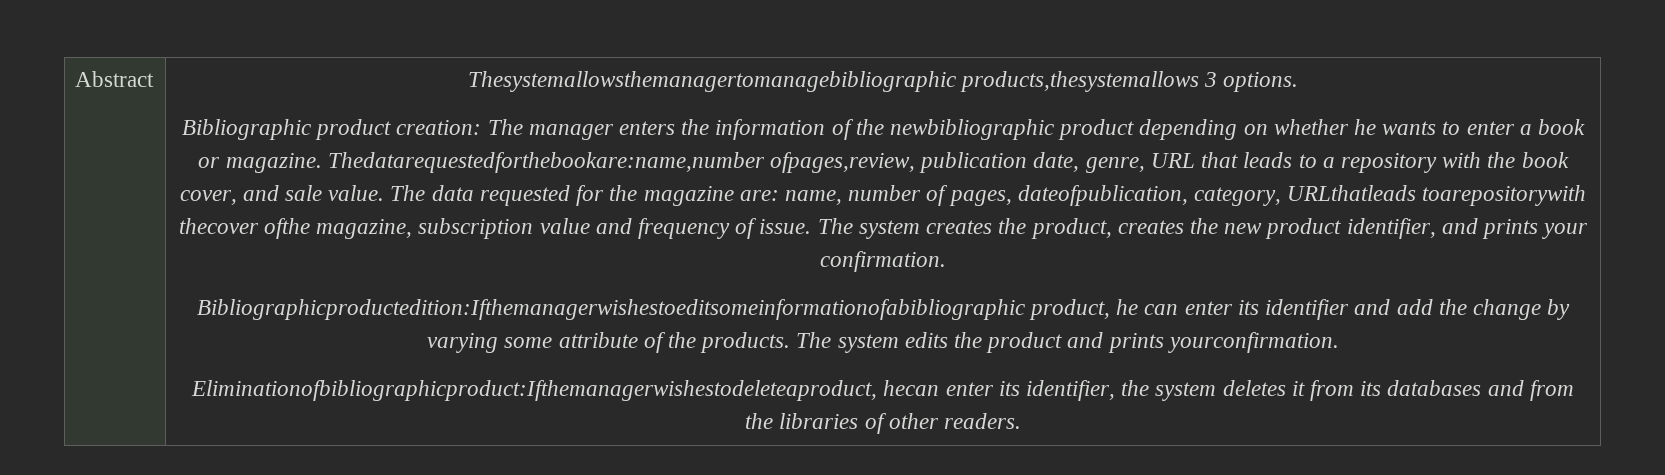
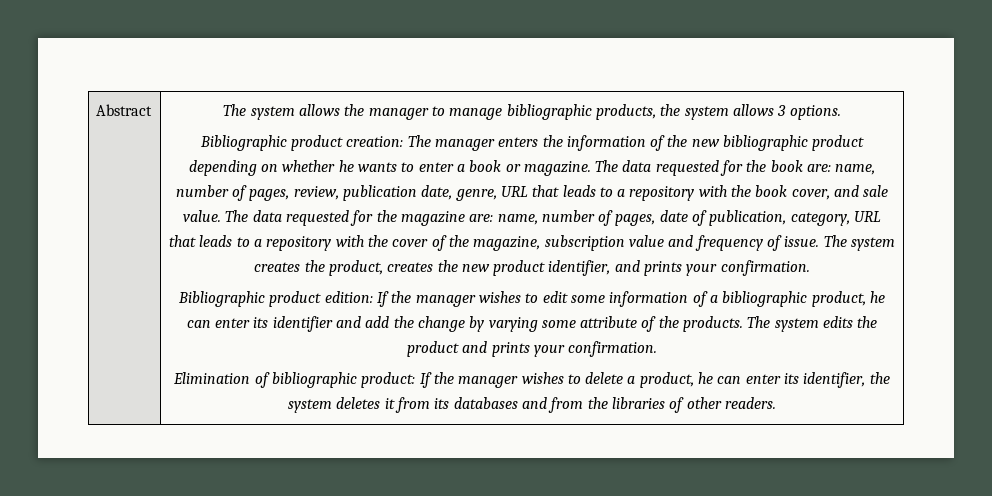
- Thesystemallowsthemanagertomanagebibliographic products,thesystemallows 3 options.
+ The system allows the manager to manage bibliographic products, the system allows 3 options.
- Bibliographic product creation: The manager enters the information of the newbibliographic product depending on whether he wants to enter a book or magazine.
+ Bibliographic product creation: The manager enters the information of the new bibliographic product depending on whether he wants to enter a book or magazine.
- Thedatarequestedforthebookare:name,number ofpages,review, publication date, genre, URL that leads to a repository with the book cover, and sale value.
+ The data requested for the book are: name, number of pages, review, publication date, genre, URL that leads to a repository with the book cover, and sale value.
- The data requested for the magazine are: name, number of pages, dateofpublication, category, URLthatleads toarepositorywith thecover ofthe magazine, subscription value and frequency of issue.
+ The data requested for the magazine are: name, number of pages, date of publication, category, URL that leads to a repository with the cover of the magazine, subscription value and frequency of issue.
- Bibliographicproductedition:Ifthemanagerwishestoeditsomeinformationofabibliographic product, he can enter its identifier and add the change by varying some attribute of the products.
+ Bibliographic product edition: If the manager wishes to edit some information of a bibliographic product, he can enter its identifier and add the change by varying some attribute of the products.
- The system edits the product and prints yourconfirmation.
- Eliminationofbibliographicproduct:Ifthemanagerwishestodeleteaproduct, hecan enter its identifier, the system deletes it from its databases and from the libraries of other readers.
+ The system edits the product and prints your confirmation.
+ Elimination of bibliographic product: If the manager wishes to delete a product, he can enter its identifier, the system deletes it from its databases and from the libraries of other readers.

